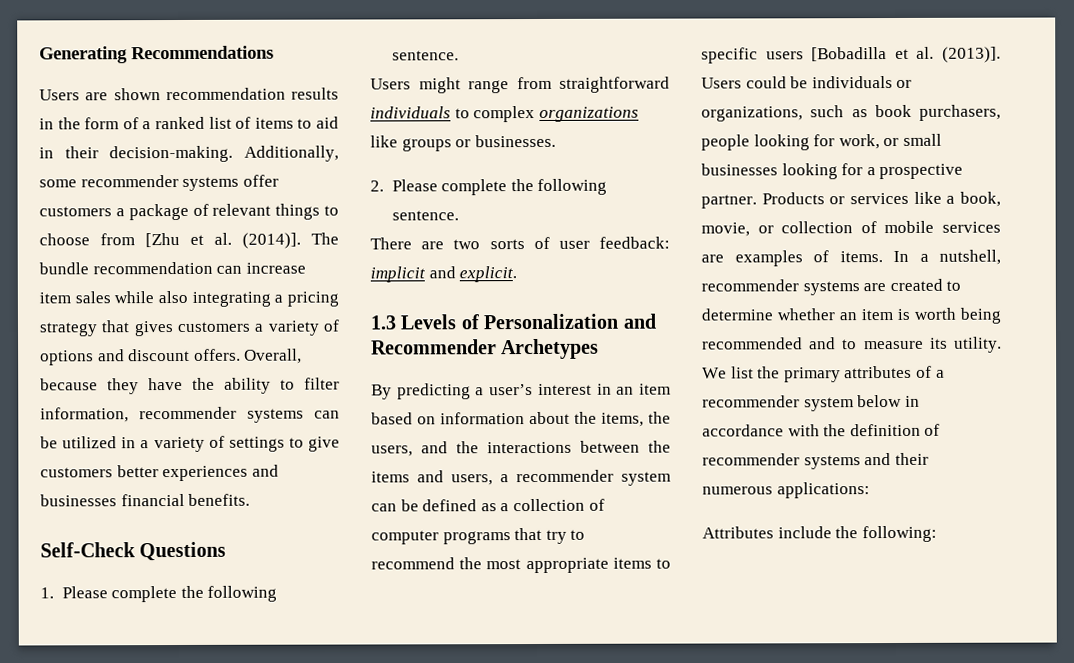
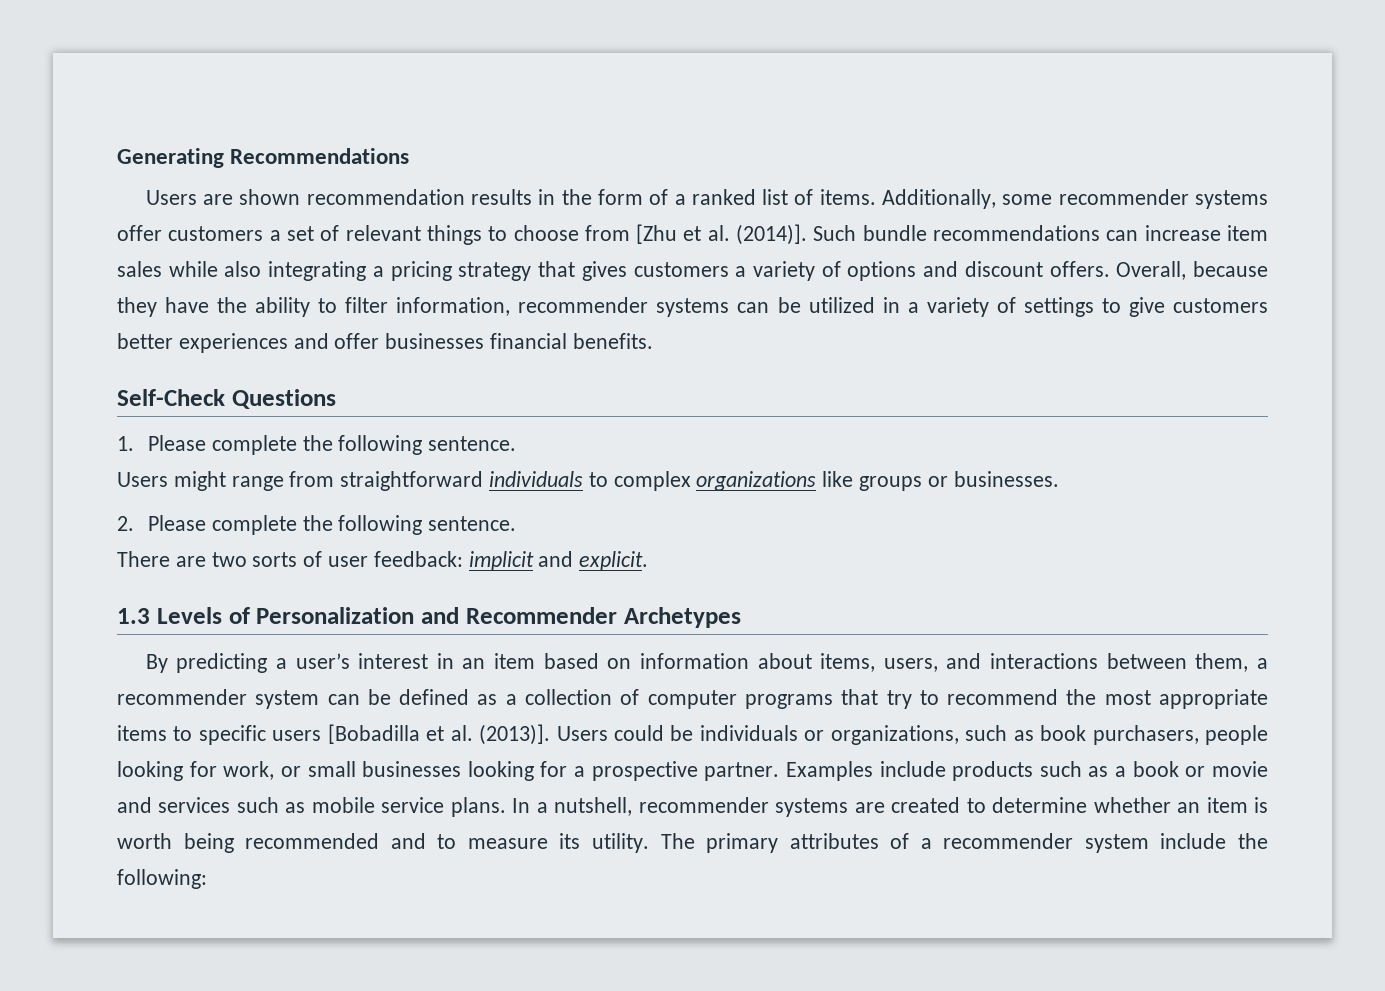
- Users are shown recommendation results in the form of a ranked list of items to aid in their decision-making.
+ Users are shown recommendation results in the form of a ranked list of items.
- Additionally, some recommender systems offer customers a package of relevant things to choose from [Zhu et al. (2014)].
+ Additionally, some recommender systems offer customers a set of relevant things to choose from [Zhu et al. (2014)].
- The bundle recommendation can increase item sales while also integrating a pricing strategy that gives customers a variety of options and discount offers.
+ Such bundle recommendations can increase item sales while also integrating a pricing strategy that gives customers a variety of options and discount offers.
- Overall, because they have the ability to filter information, recommender systems can be utilized in a variety of settings to give customers better experiences and businesses financial benefits.
+ Overall, because they have the ability to filter information, recommender systems can be utilized in a variety of settings to give customers better experiences and offer businesses financial benefits.
- By predicting a user’s interest in an item based on information about the items, the users, and the interactions between the items and users, a recommender system can be defined as a collection of computer programs that try to recommend the most appropriate items to specific users [Bobadilla et al. (2013)].
+ By predicting a user’s interest in an item based on information about items, users, and interactions between them, a recommender system can be defined as a collection of computer programs that try to recommend the most appropriate items to specific users [Bobadilla et al. (2013)].
- Products or services like a book, movie, or collection of mobile services are examples of items.
+ Examples include products such as a book or movie and services such as mobile service plans.
- We list the primary attributes of a recommender system below in accordance with the definition of recommender systems and their numerous applications:
- Attributes include the following:
+ The primary attributes of a recommender system include the following:

